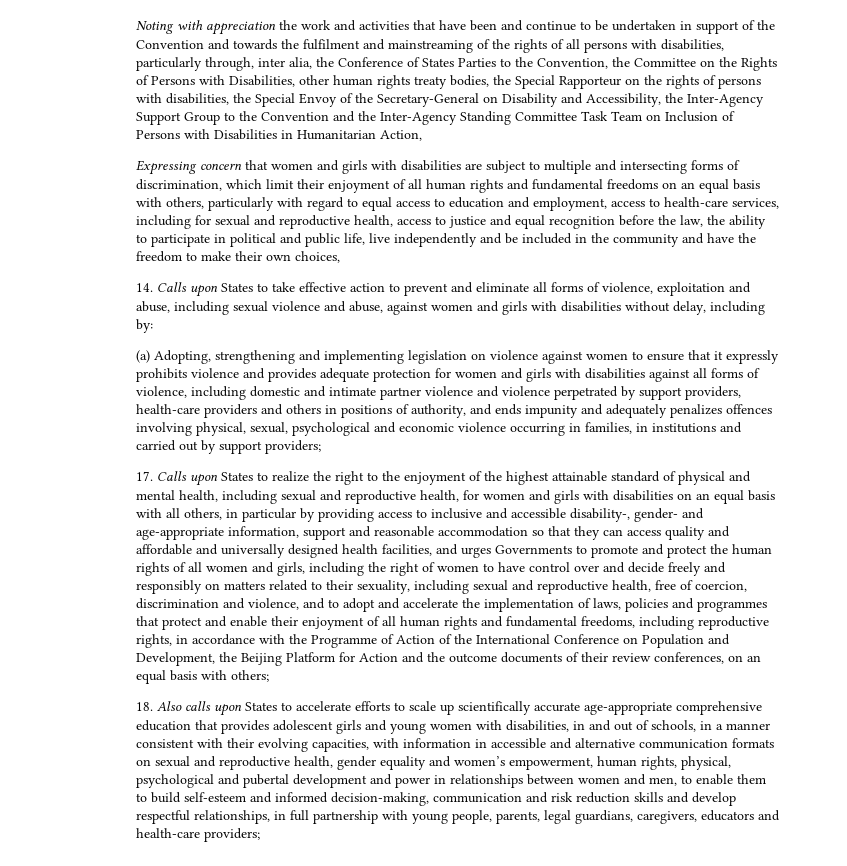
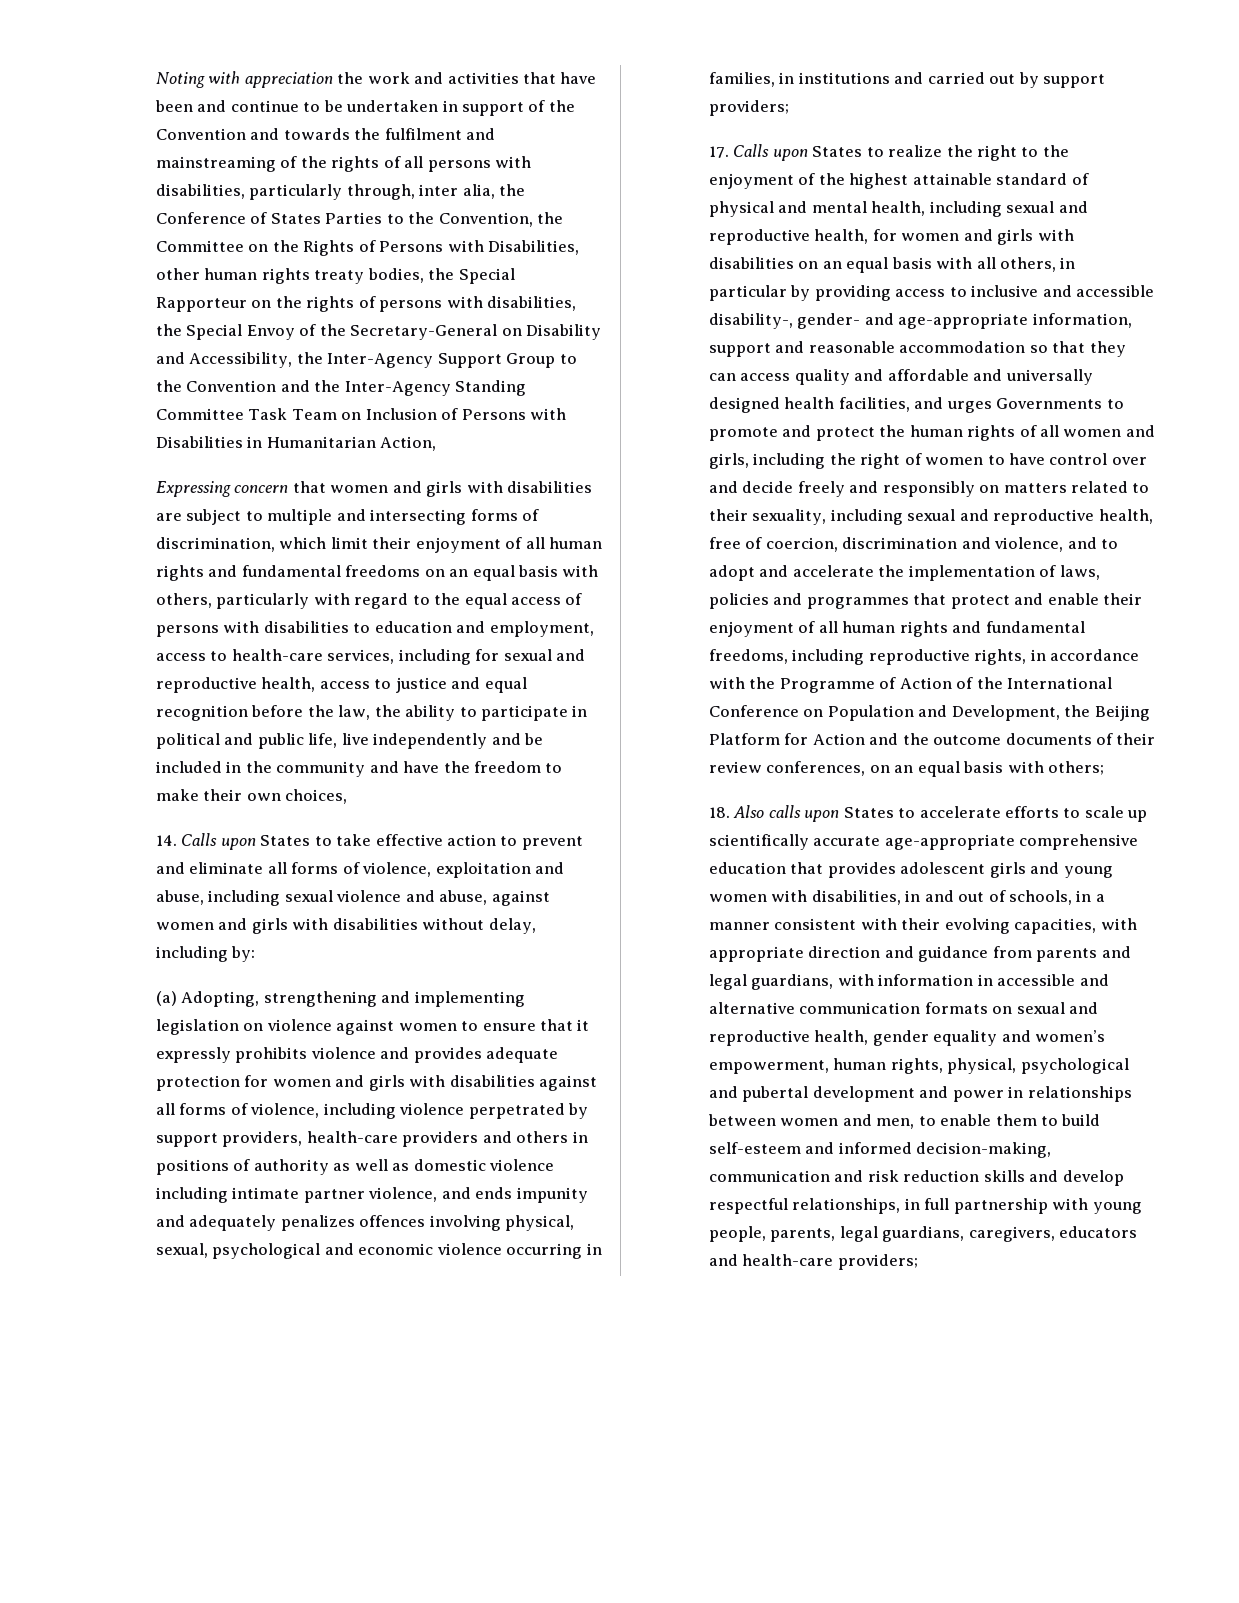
- Expressing concern that women and girls with disabilities are subject to multiple and intersecting forms of discrimination, which limit their enjoyment of all human rights and fundamental freedoms on an equal basis with others, particularly with regard to equal access to education and employment, access to health-care services, including for sexual and reproductive health, access to justice and equal recognition before the law, the ability to participate in political and public life, live independently and be included in the community and have the freedom to make their own choices,
+ Expressing concern that women and girls with disabilities are subject to multiple and intersecting forms of discrimination, which limit their enjoyment of all human rights and fundamental freedoms on an equal basis with others, particularly with regard to the equal access of persons with disabilities to education and employment, access to health-care services, including for sexual and reproductive health, access to justice and equal recognition before the law, the ability to participate in political and public life, live independently and be included in the community and have the freedom to make their own choices,
- (a) Adopting, strengthening and implementing legislation on violence against women to ensure that it expressly prohibits violence and provides adequate protection for women and girls with disabilities against all forms of violence, including domestic and intimate partner violence and violence perpetrated by support providers, health-care providers and others in positions of authority, and ends impunity and adequately penalizes offences involving physical, sexual, psychological and economic violence occurring in families, in institutions and carried out by support providers;
+ (a) Adopting, strengthening and implementing legislation on violence against women to ensure that it expressly prohibits violence and provides adequate protection for women and girls with disabilities against all forms of violence, including violence perpetrated by support providers, health-care providers and others in positions of authority as well as domestic violence including intimate partner violence, and ends impunity and adequately penalizes offences involving physical, sexual, psychological and economic violence occurring in families, in institutions and carried out by support providers;
- 18. Also calls upon States to accelerate efforts to scale up scientifically accurate age-appropriate comprehensive education that provides adolescent girls and young women with disabilities, in and out of schools, in a manner consistent with their evolving capacities, with information in accessible and alternative communication formats on sexual and reproductive health, gender equality and women’s empowerment, human rights, physical, psychological and pubertal development and power in relationships between women and men, to enable them to build self-esteem and informed decision-making, communication and risk reduction skills and develop respectful relationships, in full partnership with young people, parents, legal guardians, caregivers, educators and health-care providers;
+ 18. Also calls upon States to accelerate efforts to scale up scientifically accurate age-appropriate comprehensive education that provides adolescent girls and young women with disabilities, in and out of schools, in a manner consistent with their evolving capacities, with appropriate direction and guidance from parents and legal guardians, with information in accessible and alternative communication formats on sexual and reproductive health, gender equality and women’s empowerment, human rights, physical, psychological and pubertal development and power in relationships between women and men, to enable them to build self-esteem and informed decision-making, communication and risk reduction skills and develop respectful relationships, in full partnership with young people, parents, legal guardians, caregivers, educators and health-care providers;

